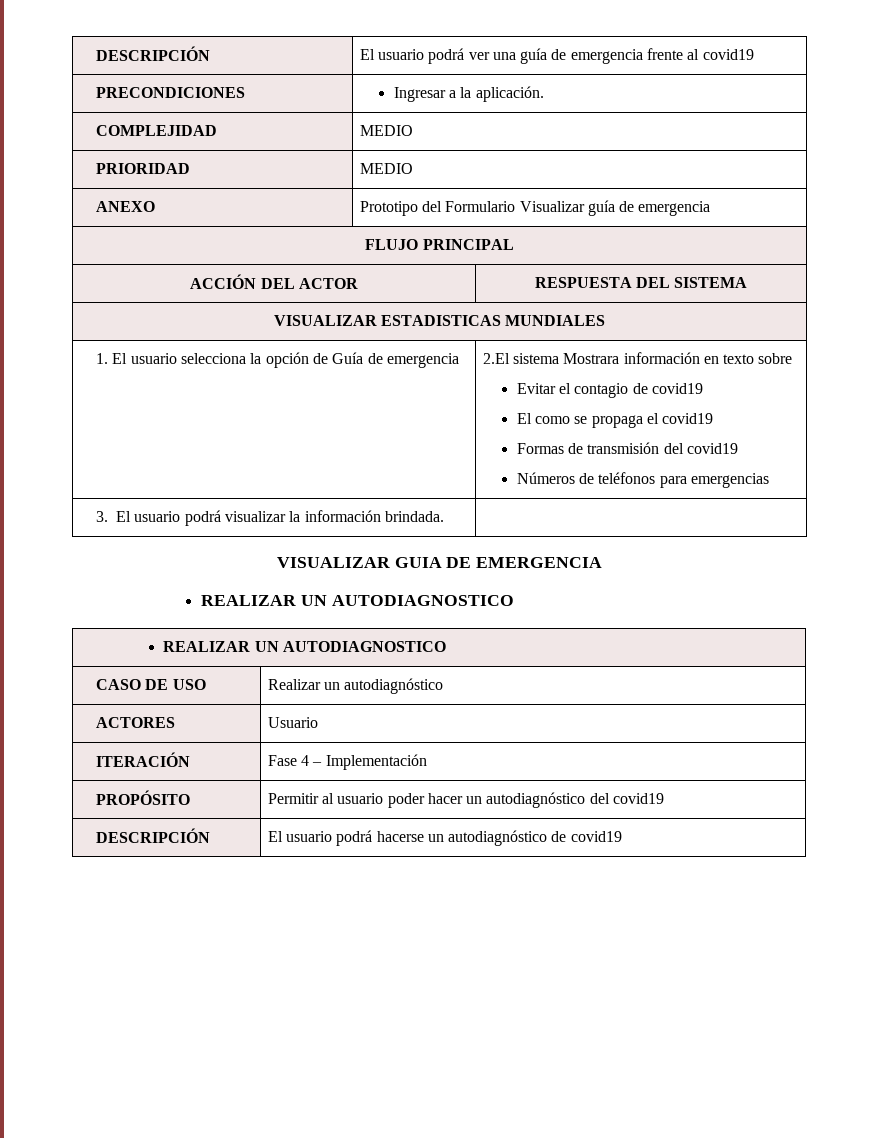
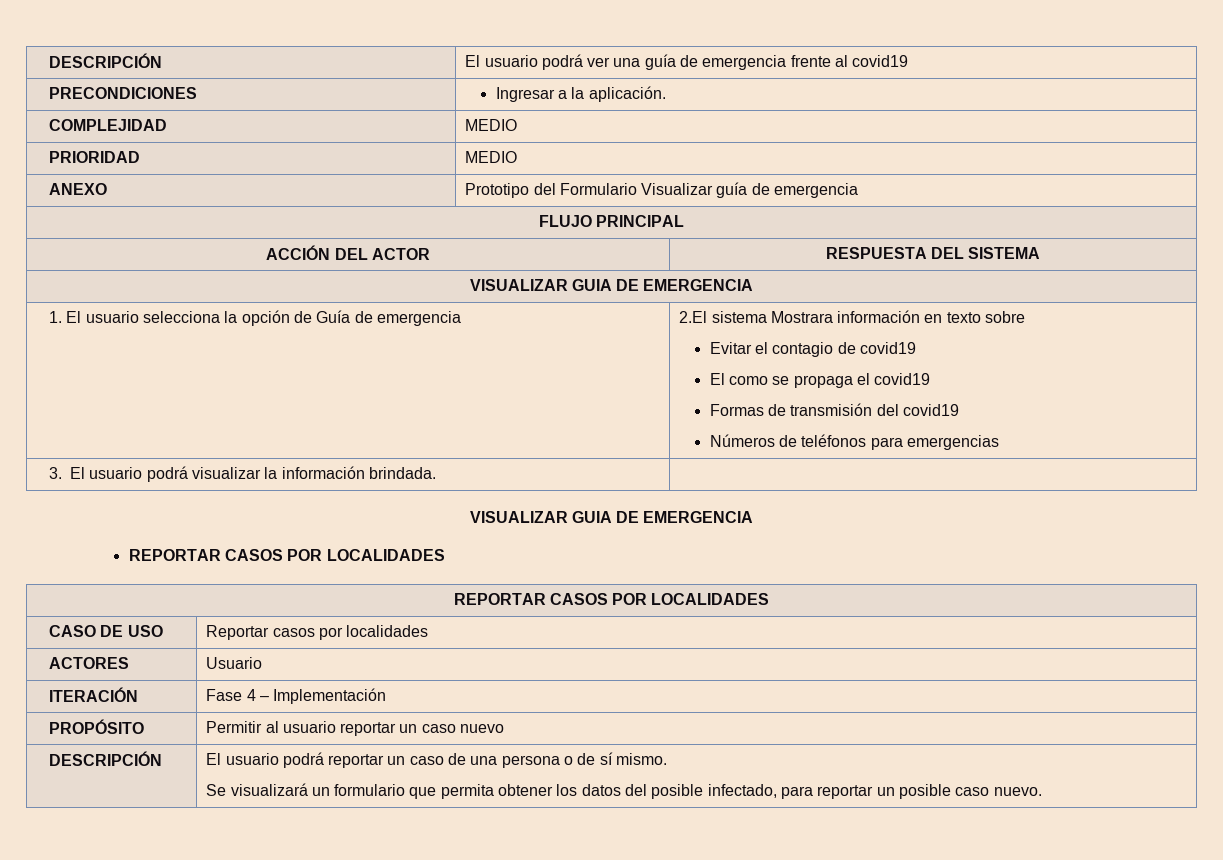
  ACCIÓN DEL ACTOR | RESPUESTA DEL SISTEMA
- VISUALIZAR ESTADISTICAS MUNDIALES
+ VISUALIZAR GUIA DE EMERGENCIA
  3. El usuario podrá visualizar la información brindada. |
  VISUALIZAR GUIA DE EMERGENCIA
- REALIZAR UN AUTODIAGNOSTICO
- REALIZAR UN AUTODIAGNOSTICO
+ REPORTAR CASOS POR LOCALIDADES
+ REPORTAR CASOS POR LOCALIDADES
- CASO DE USO | Realizar un autodiagnóstico
+ CASO DE USO | Reportar casos por localidades
- PROPÓSITO | Permitir al usuario poder hacer un autodiagnóstico del covid19
- DESCRIPCIÓN | El usuario podrá hacerse un autodiagnóstico de covid19
+ PROPÓSITO | Permitir al usuario reportar un caso nuevo
+ DESCRIPCIÓN | El usuario podrá reportar un caso de una persona o de sí mismo.
+ Se visualizará un formulario que permita obtener los datos del posible infectado, para reportar un posible caso nuevo.

